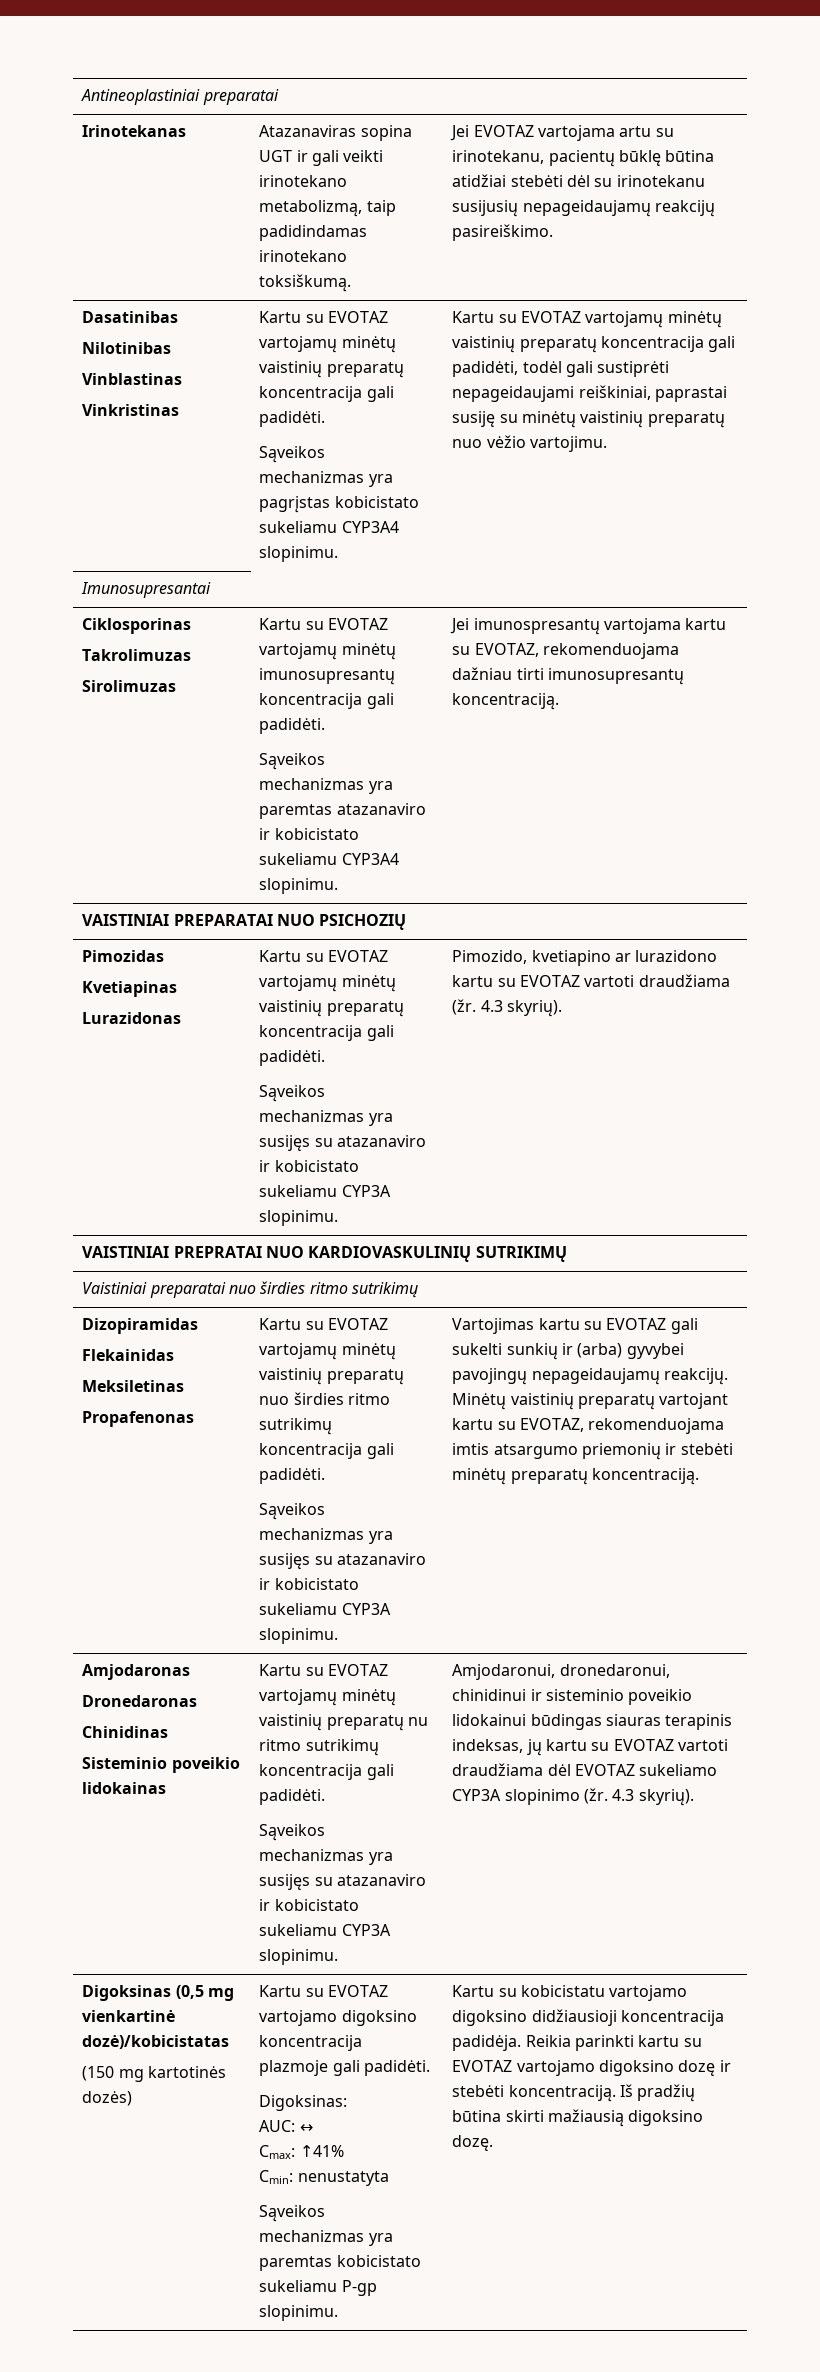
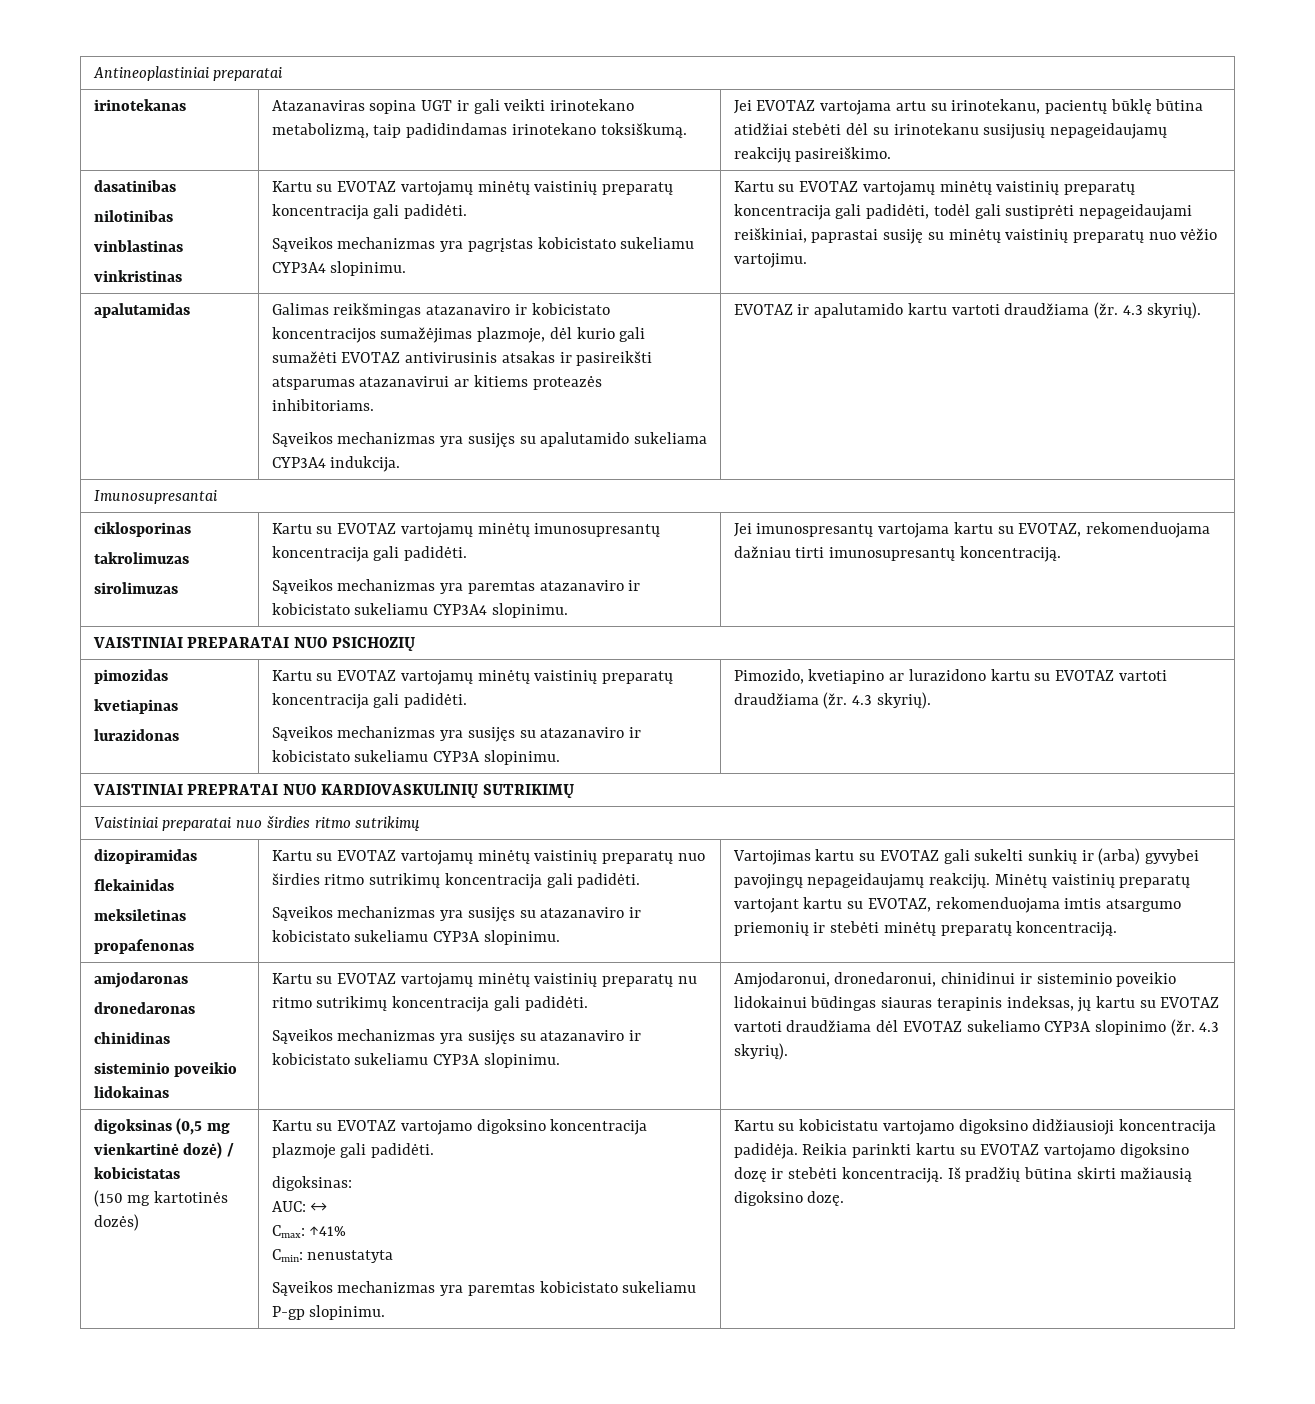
- Irinotekanas | Atazanaviras sopina UGT ir gali veikti irinotekano metabolizmą, taip padidindamas irinotekano toksiškumą. | Jei EVOTAZ vartojama artu su irinotekanu, pacientų būklę būtina atidžiai stebėti dėl su irinotekanu susijusių nepageidaujamų reakcijų pasireiškimo.
+ irinotekanas | Atazanaviras sopina UGT ir gali veikti irinotekano metabolizmą, taip padidindamas irinotekano toksiškumą. | Jei EVOTAZ vartojama artu su irinotekanu, pacientų būklę būtina atidžiai stebėti dėl su irinotekanu susijusių nepageidaujamų reakcijų pasireiškimo.
- Dasatinibas
- Nilotinibas
- Vinblastinas
- Vinkristinas
+ dasatinibas
+ nilotinibas
+ vinblastinas
+ vinkristinas
+ apalutamidas | Galimas reikšmingas atazanaviro ir kobicistato koncentracijos sumažėjimas plazmoje, dėl kurio gali sumažėti EVOTAZ antivirusinis atsakas ir pasireikšti atsparumas atazanavirui ar kitiems proteazės inhibitoriams.
+ Sąveikos mechanizmas yra susijęs su apalutamido sukeliama CYP3A4 indukcija. | EVOTAZ ir apalutamido kartu vartoti draudžiama (žr. 4.3 skyrių).
  Imunosupresantai
- Ciklosporinas
- Takrolimuzas
- Sirolimuzas | Kartu su EVOTAZ vartojamų minėtų imunosupresantų koncentracija gali padidėti.
+ ciklosporinas
+ takrolimuzas
+ sirolimuzas | Kartu su EVOTAZ vartojamų minėtų imunosupresantų koncentracija gali padidėti.
- Pimozidas
- Kvetiapinas
- Lurazidonas | Kartu su EVOTAZ vartojamų minėtų vaistinių preparatų koncentracija gali padidėti.
+ pimozidas
+ kvetiapinas
+ lurazidonas | Kartu su EVOTAZ vartojamų minėtų vaistinių preparatų koncentracija gali padidėti.
- Dizopiramidas
- Flekainidas
- Meksiletinas
- Propafenonas
+ dizopiramidas
+ flekainidas
+ meksiletinas
+ propafenonas
- Amjodaronas
- Dronedaronas
- Chinidinas
- Sisteminio poveikio lidokainas
+ amjodaronas
+ dronedaronas
+ chinidinas
+ sisteminio poveikio lidokainas
- Digoksinas (0,5 mg vienkartinė dozė)/kobicistatas
+ digoksinas (0,5 mg vienkartinė dozė) / kobicistatas
- Digoksinas:
+ digoksinas:

